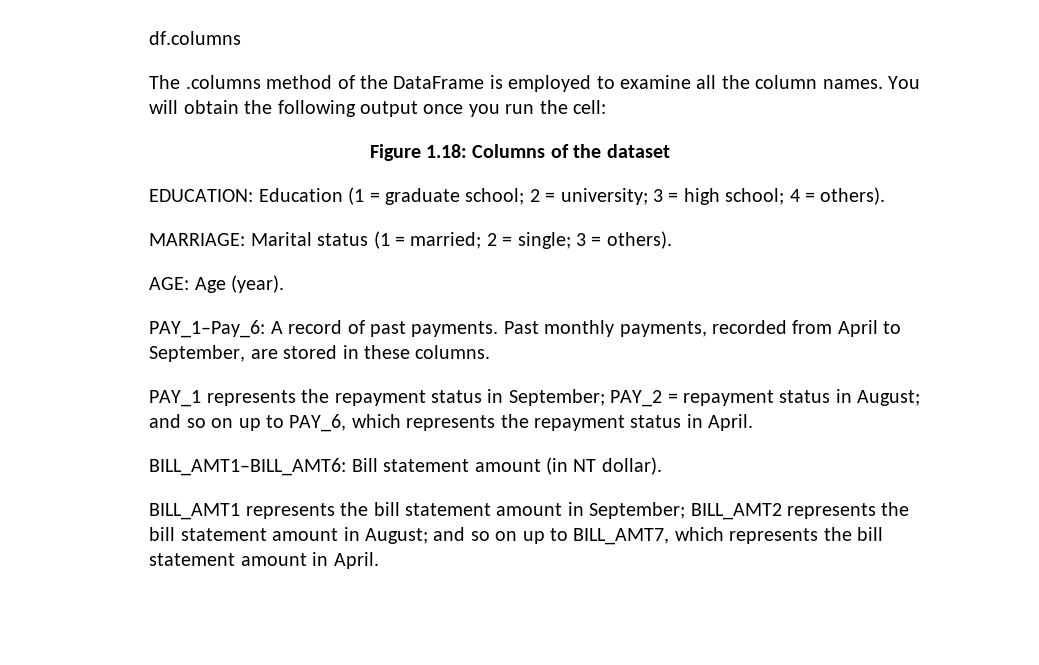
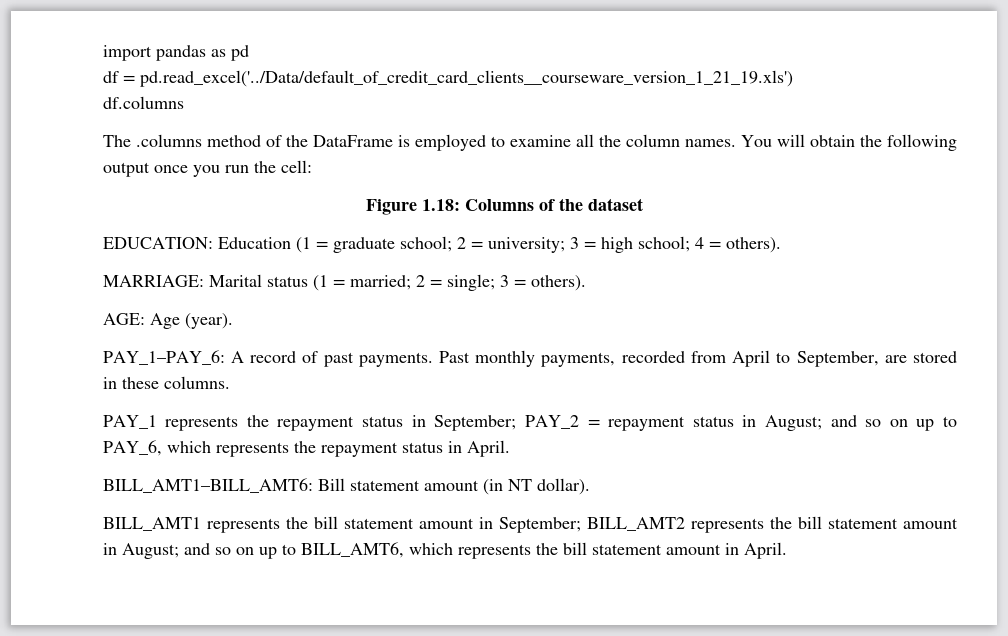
+ import pandas as pd
+ df = pd.read_excel('../Data/default_of_credit_card_clients__courseware_version_1_21_19.xls')
- PAY_1–Pay_6: A record of past payments.
+ PAY_1–PAY_6: A record of past payments.
- BILL_AMT1 represents the bill statement amount in September; BILL_AMT2 represents the bill statement amount in August; and so on up to BILL_AMT7, which represents the bill statement amount in April.
+ BILL_AMT1 represents the bill statement amount in September; BILL_AMT2 represents the bill statement amount in August; and so on up to BILL_AMT6, which represents the bill statement amount in April.

